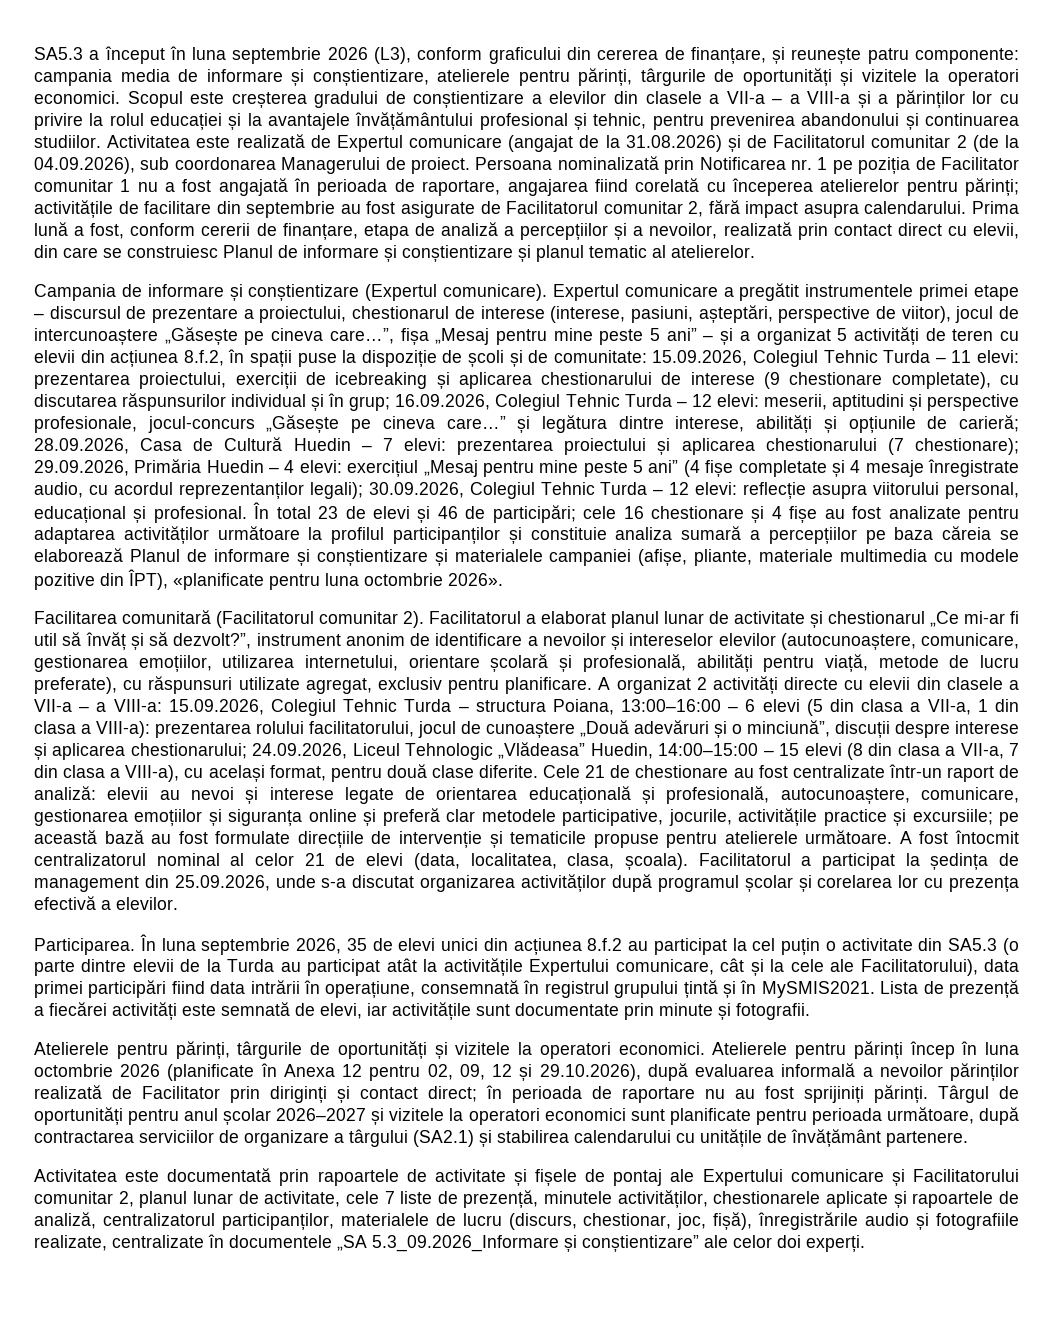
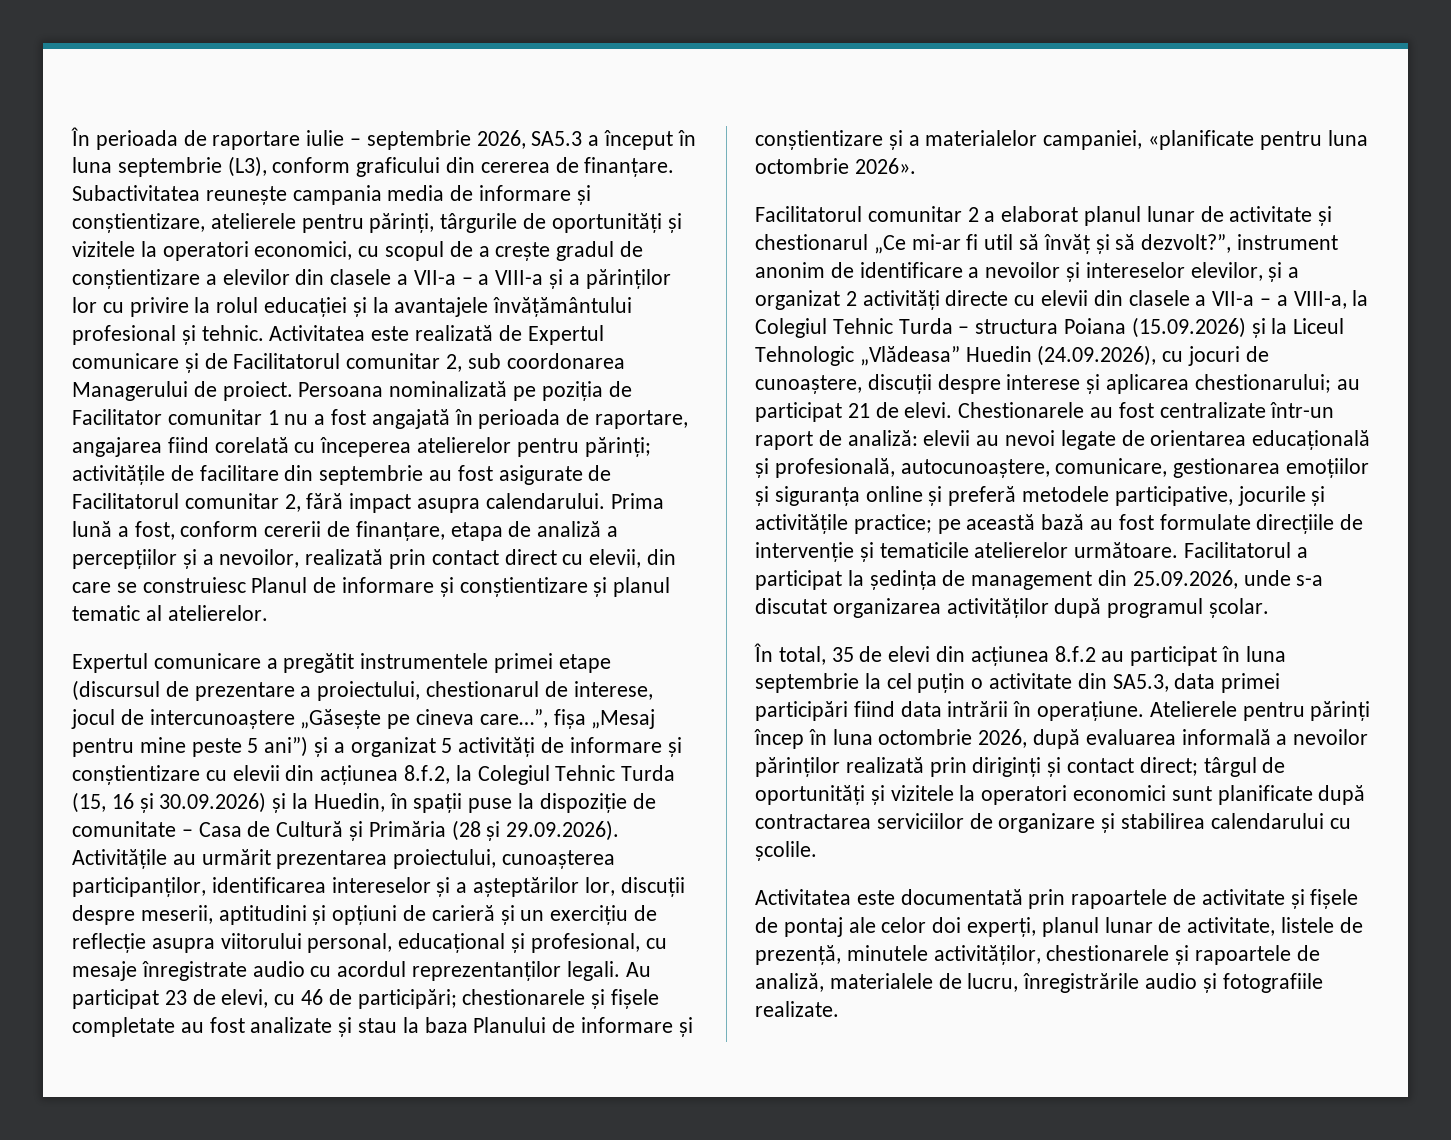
- SA5.3 a început în luna septembrie 2026 (L3), conform graficului din cererea de finanțare, și reunește patru componente: campania media de informare și conștientizare, atelierele pentru părinți, târgurile de oportunități și vizitele la operatori economici. Scopul este creșterea gradului de conștientizare a elevilor din clasele a VII-a – a VIII-a și a părinților lor cu privire la rolul educației și la avantajele învățământului profesional și tehnic, pentru prevenirea abandonului și continuarea studiilor.
+ În perioada de raportare iulie – septembrie 2026, SA5.3 a început în luna septembrie (L3), conform graficului din cererea de finanțare. Subactivitatea reunește campania media de informare și conștientizare, atelierele pentru părinți, târgurile de oportunități și vizitele la operatori economici, cu scopul de a crește gradul de conștientizare a elevilor din clasele a VII-a – a VIII-a și a părinților lor cu privire la rolul educației și la avantajele învățământului profesional și tehnic.
- Activitatea este realizată de Expertul comunicare (angajat de la 31.08.2026) și de Facilitatorul comunitar 2 (de la 04.09.2026), sub coordonarea Managerului de proiect.
+ Activitatea este realizată de Expertul comunicare și de Facilitatorul comunitar 2, sub coordonarea Managerului de proiect.
- Persoana nominalizată prin Notificarea nr. 1 pe poziția de Facilitator comunitar 1 nu a fost angajată în perioada de raportare, angajarea fiind corelată cu începerea atelierelor pentru părinți; activitățile de facilitare din septembrie au fost asigurate de Facilitatorul comunitar 2, fără impact asupra calendarului.
+ Persoana nominalizată pe poziția de Facilitator comunitar 1 nu a fost angajată în perioada de raportare, angajarea fiind corelată cu începerea atelierelor pentru părinți; activitățile de facilitare din septembrie au fost asigurate de Facilitatorul comunitar 2, fără impact asupra calendarului.
- Campania de informare și conștientizare (Expertul comunicare). Expertul comunicare a pregătit instrumentele primei etape – discursul de prezentare a proiectului, chestionarul de interese (interese, pasiuni, așteptări, perspective de viitor), jocul de intercunoaștere „Găsește pe cineva care…”, fișa „Mesaj pentru mine peste 5 ani” – și a organizat 5 activități de teren cu elevii din acțiunea 8.f.2, în spații puse la dispoziție de școli și de comunitate: 15.09.2026, Colegiul Tehnic Turda – 11 elevi: prezentarea proiectului, exerciții de icebreaking și aplicarea chestionarului de interese (9 chestionare completate), cu discutarea răspunsurilor individual și în grup; 16.09.2026, Colegiul Tehnic Turda – 12 elevi: meserii, aptitudini și perspective profesionale, jocul-concurs „Găsește pe cineva care…” și legătura dintre interese, abilități și opțiunile de carieră; 28.09.2026, Casa de Cultură Huedin – 7 elevi: prezentarea proiectului și aplicarea chestionarului (7 chestionare); 29.09.2026, Primăria Huedin – 4 elevi: exercițiul „Mesaj pentru mine peste 5 ani” (4 fișe completate și 4 mesaje înregistrate audio, cu acordul reprezentanților legali); 30.09.2026, Colegiul Tehnic Turda – 12 elevi: reflecție asupra viitorului personal, educațional și profesional. În total 23 de elevi și 46 de participări; cele 16 chestionare și 4 fișe au fost analizate pentru adaptarea activităților următoare la profilul participanților și constituie analiza sumară a percepțiilor pe baza căreia se elaborează Planul de informare și conștientizare și materialele campaniei (afișe, pliante, materiale multimedia cu modele pozitive din ÎPT), «planificate pentru luna octombrie 2026».
+ Expertul comunicare a pregătit instrumentele primei etape (discursul de prezentare a proiectului, chestionarul de interese, jocul de intercunoaștere „Găsește pe cineva care…”, fișa „Mesaj pentru mine peste 5 ani”) și a organizat 5 activități de informare și conștientizare cu elevii din acțiunea 8.f.2, la Colegiul Tehnic Turda (15, 16 și 30.09.2026) și la Huedin, în spații puse la dispoziție de comunitate – Casa de Cultură și Primăria (28 și 29.09.2026). Activitățile au urmărit prezentarea proiectului, cunoașterea participanților, identificarea intereselor și a așteptărilor lor, discuții despre meserii, aptitudini și opțiuni de carieră și un exercițiu de reflecție asupra viitorului personal, educațional și profesional, cu mesaje înregistrate audio cu acordul reprezentanților legali. Au participat 23 de elevi, cu 46 de participări; chestionarele și fișele completate au fost analizate și stau la baza Planului de informare și conștientizare și a materialelor campaniei, «planificate pentru luna octombrie 2026».
- Facilitarea comunitară (Facilitatorul comunitar 2). Facilitatorul a elaborat planul lunar de activitate și chestionarul „Ce mi-ar fi util să învăț și să dezvolt?”, instrument anonim de identificare a nevoilor și intereselor elevilor (autocunoaștere, comunicare, gestionarea emoțiilor, utilizarea internetului, orientare școlară și profesională, abilități pentru viață, metode de lucru preferate), cu răspunsuri utilizate agregat, exclusiv pentru planificare. A organizat 2 activități directe cu elevii din clasele a VII-a – a VIII-a: 15.09.2026, Colegiul Tehnic Turda – structura Poiana, 13:00–16:00 – 6 elevi (5 din clasa a VII-a, 1 din clasa a VIII-a): prezentarea rolului facilitatorului, jocul de cunoaștere „Două adevăruri și o minciună”, discuții despre interese și aplicarea chestionarului;
+ Facilitatorul comunitar 2 a elaborat planul lunar de activitate și chestionarul „Ce mi-ar fi util să învăț și să dezvolt?”, instrument anonim de identificare a nevoilor și intereselor elevilor, și a organizat 2 activități directe cu elevii din clasele a VII-a – a VIII-a, la Colegiul Tehnic Turda – structura Poiana (15.09.2026) și la Liceul Tehnologic „Vlădeasa” Huedin (24.09.2026), cu jocuri de cunoaștere, discuții despre interese și aplicarea chestionarului;
- 24.09.2026, Liceul Tehnologic „Vlădeasa” Huedin, 14:00–15:00 – 15 elevi (8 din clasa a VII-a, 7 din clasa a VIII-a), cu același format, pentru două clase diferite. Cele 21 de chestionare au fost centralizate într-un raport de analiză:
+ au participat 21 de elevi. Chestionarele au fost centralizate într-un raport de analiză:
- elevii au nevoi și interese legate de orientarea educațională și profesională, autocunoaștere, comunicare, gestionarea emoțiilor și siguranța online și preferă clar metodele participative, jocurile, activitățile practice și excursiile;
+ elevii au nevoi legate de orientarea educațională și profesională, autocunoaștere, comunicare, gestionarea emoțiilor și siguranța online și preferă metodele participative, jocurile și activitățile practice;
- pe această bază au fost formulate direcțiile de intervenție și tematicile propuse pentru atelierele următoare. A fost întocmit centralizatorul nominal al celor 21 de elevi (data, localitatea, clasa, școala).
+ pe această bază au fost formulate direcțiile de intervenție și tematicile atelierelor următoare.
- Facilitatorul a participat la ședința de management din 25.09.2026, unde s-a discutat organizarea activităților după programul școlar și corelarea lor cu prezența efectivă a elevilor.
- Participarea. În luna septembrie 2026, 35 de elevi unici din acțiunea 8.f.2 au participat la cel puțin o activitate din SA5.3 (o parte dintre elevii de la Turda au participat atât la activitățile Expertului comunicare, cât și la cele ale Facilitatorului), data primei participări fiind data intrării în operațiune, consemnată în registrul grupului țintă și în MySMIS2021. Lista de prezență a fiecărei activități este semnată de elevi, iar activitățile sunt documentate prin minute și fotografii.
- Atelierele pentru părinți, târgurile de oportunități și vizitele la operatori economici.
+ Facilitatorul a participat la ședința de management din 25.09.2026, unde s-a discutat organizarea activităților după programul școlar.
+ În total, 35 de elevi din acțiunea 8.f.2 au participat în luna septembrie la cel puțin o activitate din SA5.3, data primei participări fiind data intrării în operațiune.
- Atelierele pentru părinți încep în luna octombrie 2026 (planificate în Anexa 12 pentru 02, 09, 12 și 29.10.2026), după evaluarea informală a nevoilor părinților realizată de Facilitator prin diriginți și contact direct; în perioada de raportare nu au fost sprijiniți părinți. Târgul de oportunități pentru anul școlar 2026–2027 și vizitele la operatori economici sunt planificate pentru perioada următoare, după contractarea serviciilor de organizare a târgului (SA2.1) și stabilirea calendarului cu unitățile de învățământ partenere.
+ Atelierele pentru părinți încep în luna octombrie 2026, după evaluarea informală a nevoilor părinților realizată prin diriginți și contact direct; târgul de oportunități și vizitele la operatori economici sunt planificate după contractarea serviciilor de organizare și stabilirea calendarului cu școlile.
- Activitatea este documentată prin rapoartele de activitate și fișele de pontaj ale Expertului comunicare și Facilitatorului comunitar 2, planul lunar de activitate, cele 7 liste de prezență, minutele activităților, chestionarele aplicate și rapoartele de analiză, centralizatorul participanților, materialele de lucru (discurs, chestionar, joc, fișă), înregistrările audio și fotografiile realizate, centralizate în documentele „SA 5.3_09.2026_Informare și conștientizare” ale celor doi experți.
+ Activitatea este documentată prin rapoartele de activitate și fișele de pontaj ale celor doi experți, planul lunar de activitate, listele de prezență, minutele activităților, chestionarele și rapoartele de analiză, materialele de lucru, înregistrările audio și fotografiile realizate.

